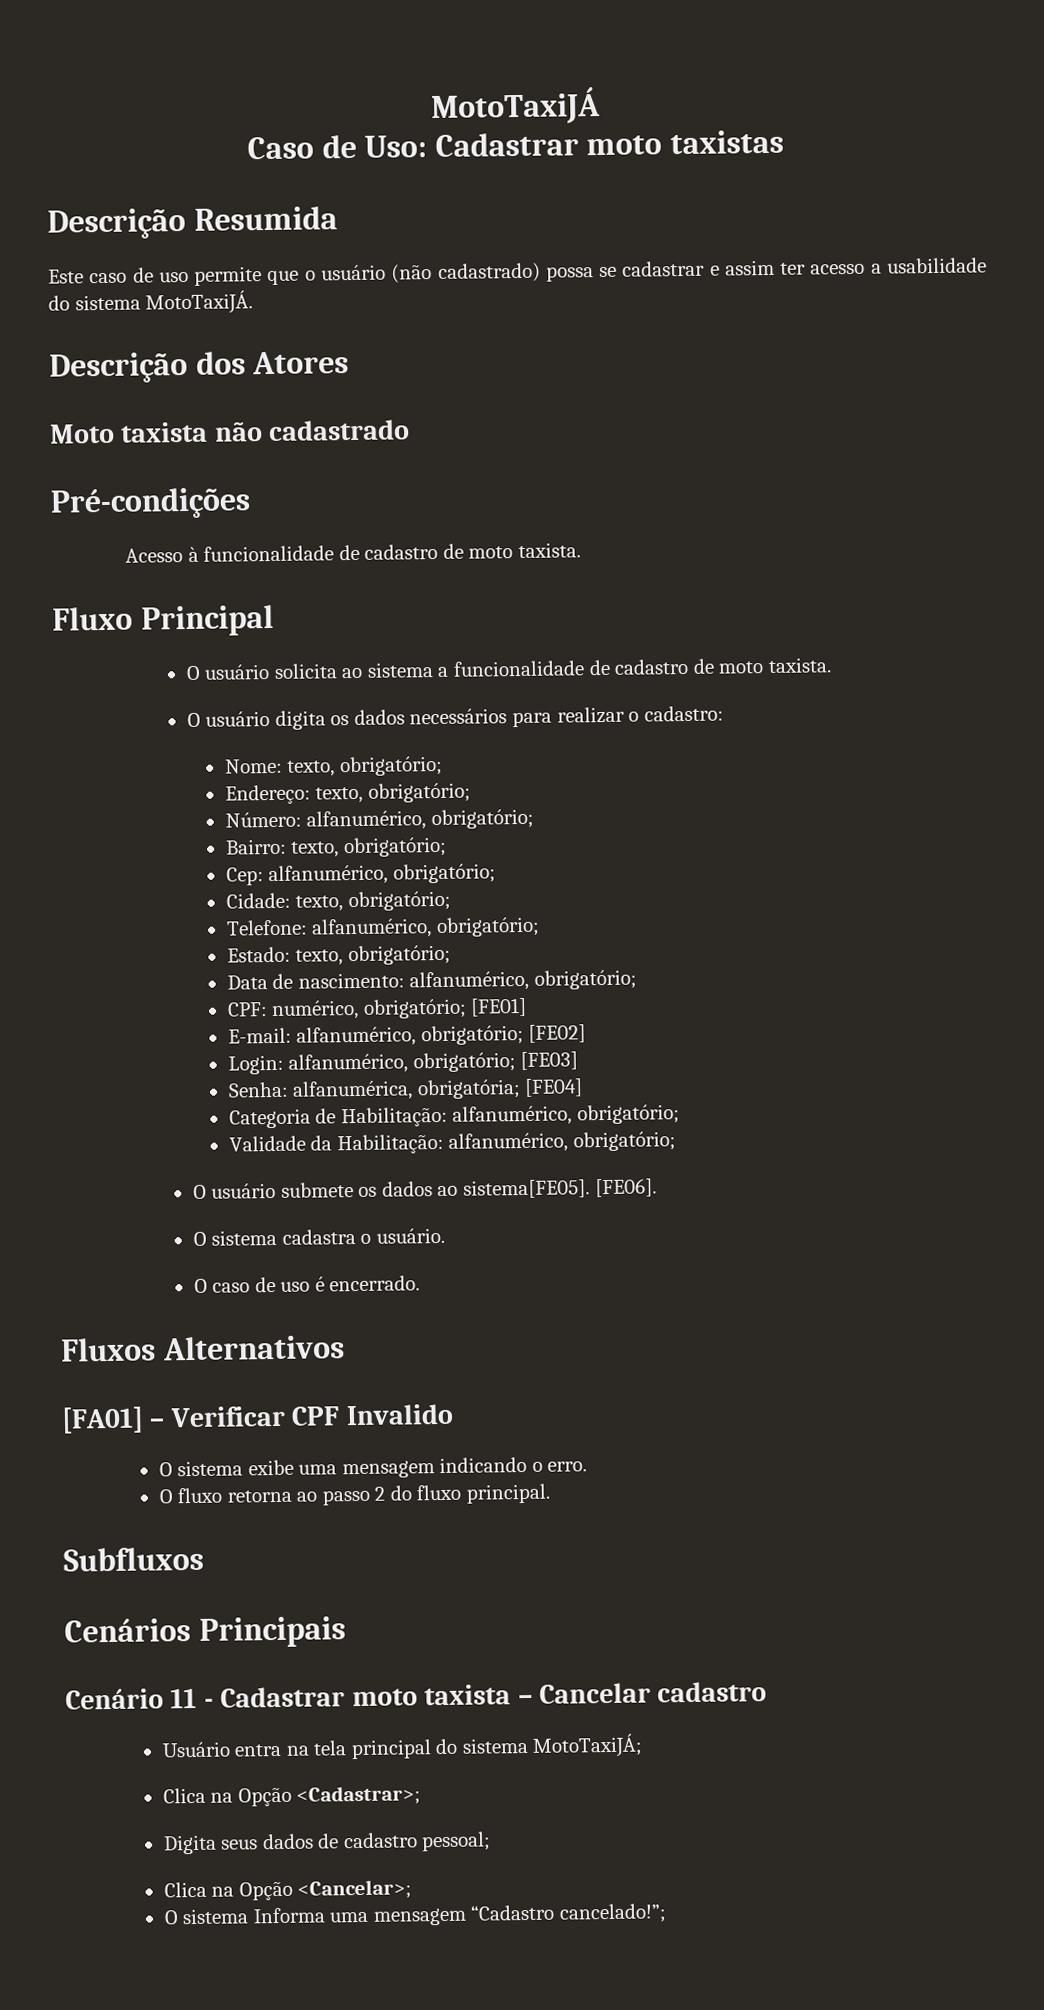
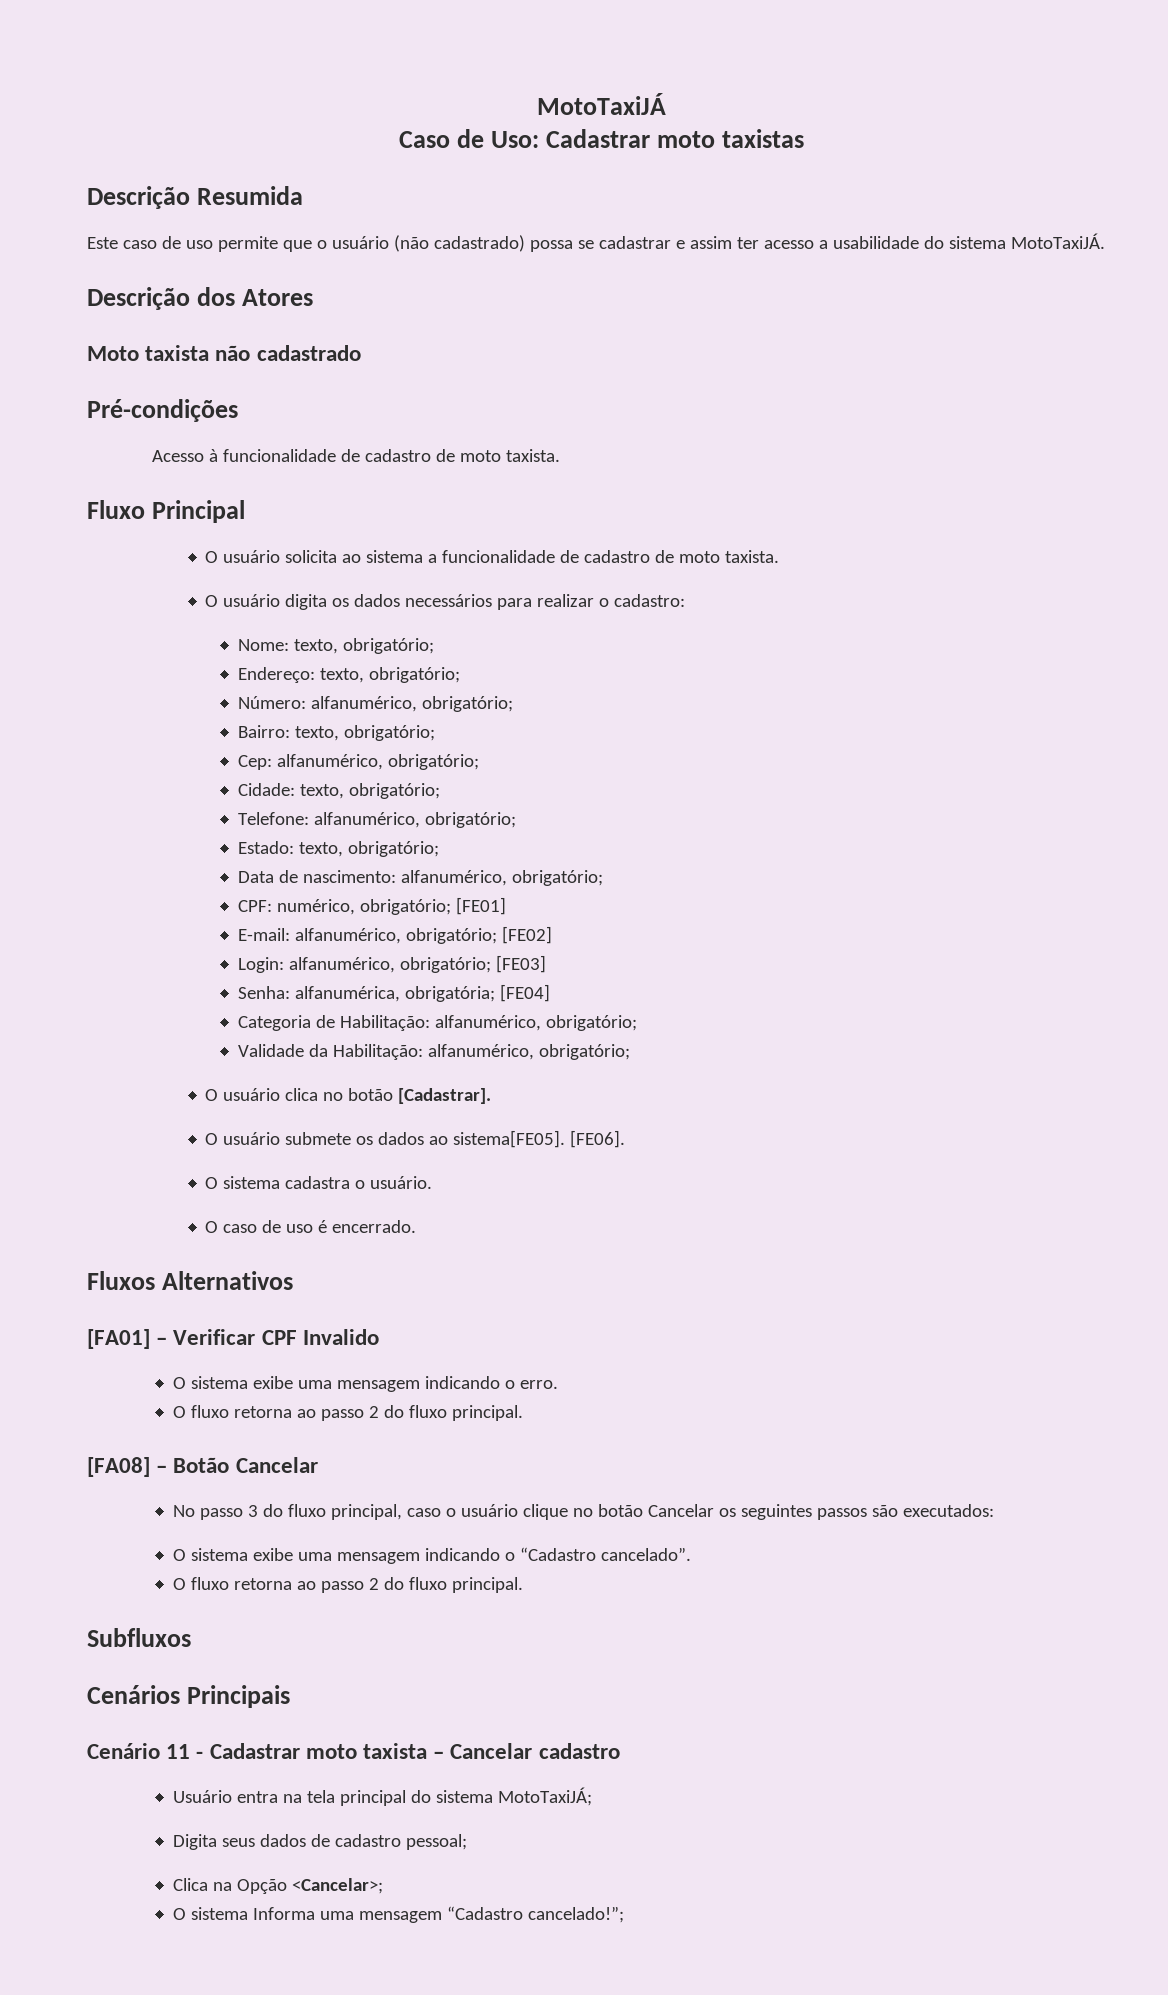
+ O usuário clica no botão [Cadastrar].
+ [FA08] – Botão Cancelar
+ No passo 3 do fluxo principal, caso o usuário clique no botão Cancelar os seguintes passos são executados:
+ O sistema exibe uma mensagem indicando o “Cadastro cancelado”.
+ O fluxo retorna ao passo 2 do fluxo principal.
- Clica na Opção <Cadastrar>;

